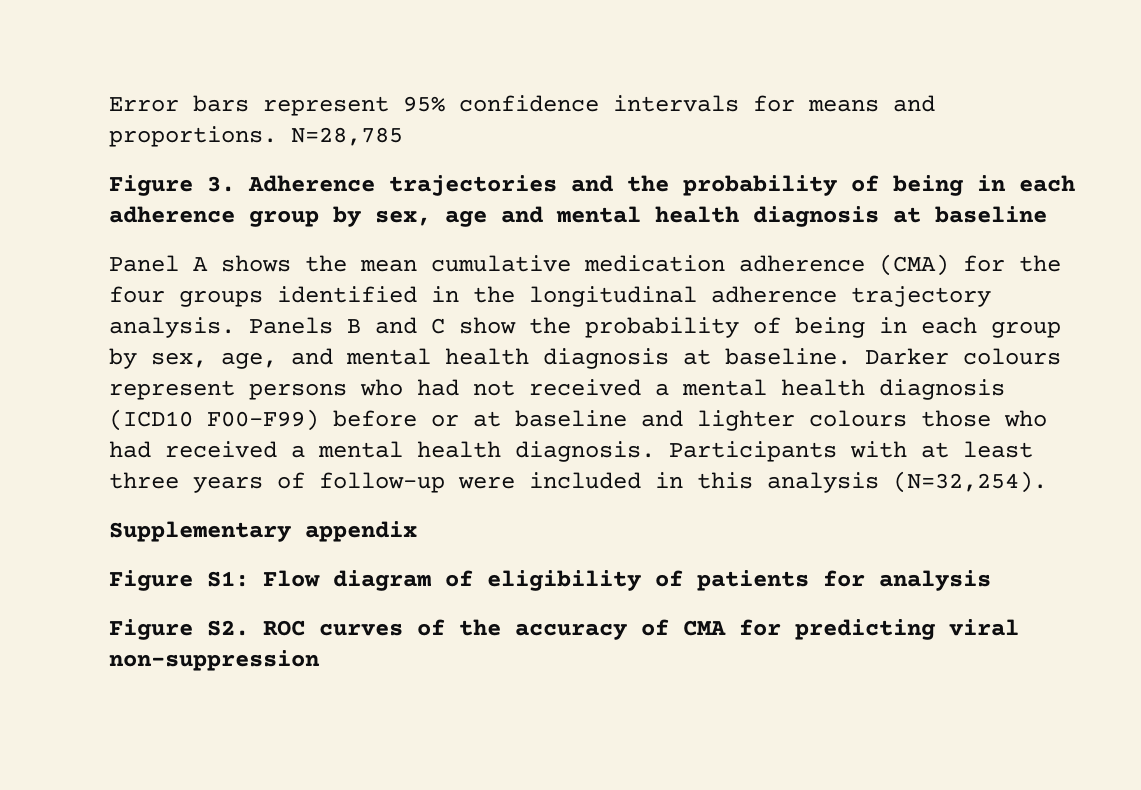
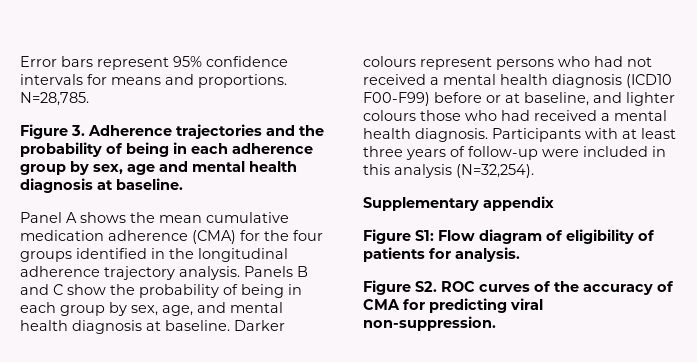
- N=28,785
+ N=28,785.
- Figure 3. Adherence trajectories and the probability of being in each adherence group by sex, age and mental health diagnosis at baseline
+ Figure 3. Adherence trajectories and the probability of being in each adherence group by sex, age and mental health diagnosis at baseline.
- Darker colours represent persons who had not received a mental health diagnosis (ICD10 F00-F99) before or at baseline and lighter colours those who had received a mental health diagnosis.
+ Darker colours represent persons who had not received a mental health diagnosis (ICD10 F00-F99) before or at baseline, and lighter colours those who had received a mental health diagnosis.
- Figure S1: Flow diagram of eligibility of patients for analysis
+ Figure S1: Flow diagram of eligibility of patients for analysis.
- Figure S2. ROC curves of the accuracy of CMA for predicting viral non-suppression
+ Figure S2. ROC curves of the accuracy of CMA for predicting viral non-suppression.

